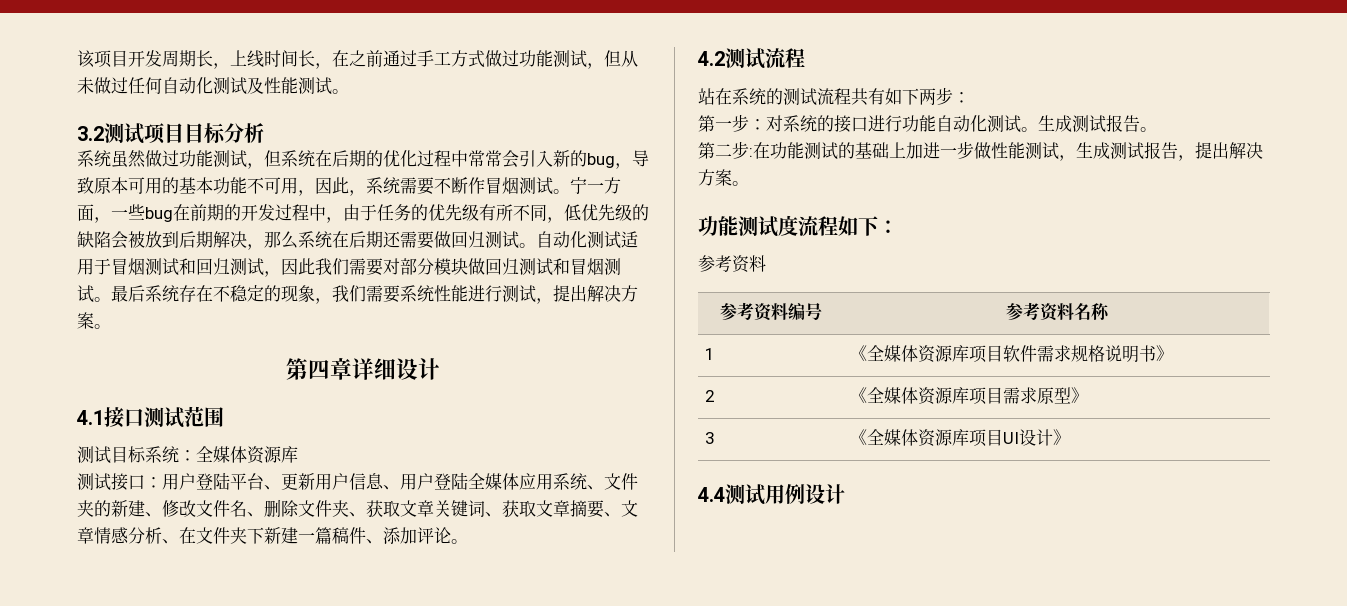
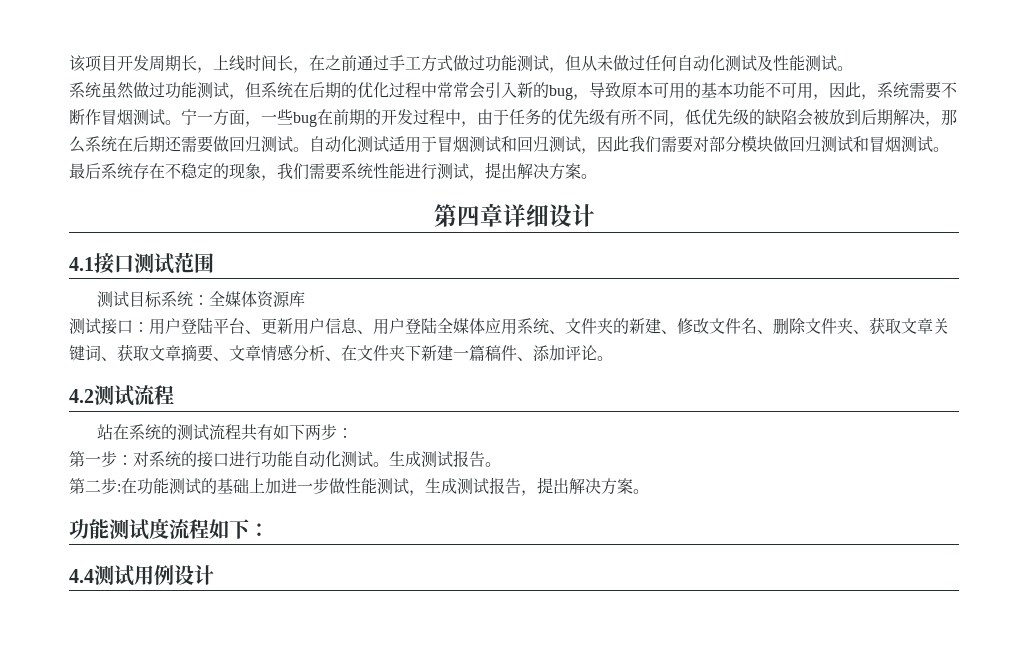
- 3.2测试项目目标分析
  功能测试度流程如下：
- 参考资料
- 参考资料编号 | 参考资料名称
- 1 | 《全媒体资源库项目软件需求规格说明书》
- 2 | 《全媒体资源库项目需求原型》
- 3 | 《全媒体资源库项目UI设计》

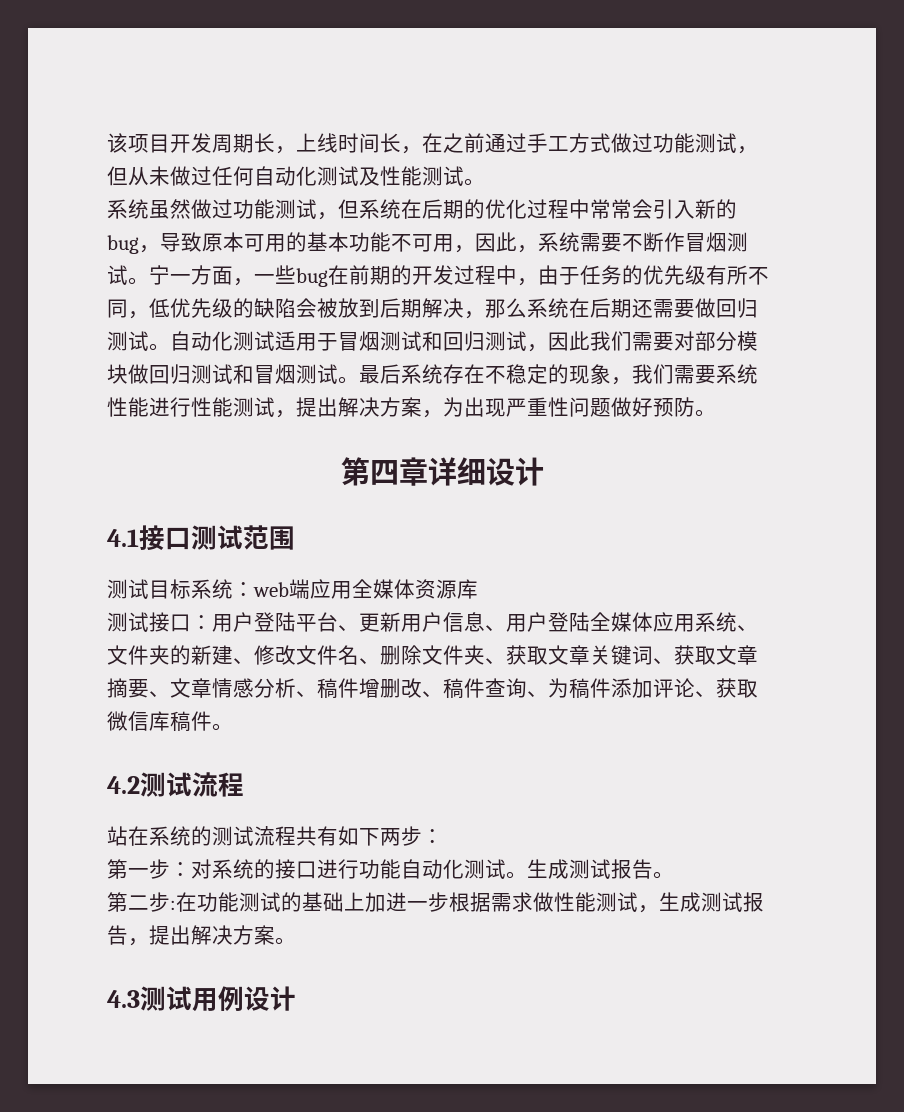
- 最后系统存在不稳定的现象，我们需要系统性能进行测试，提出解决方案。
+ 最后系统存在不稳定的现象，我们需要系统性能进行性能测试，提出解决方案，为出现严重性问题做好预防。
- 测试目标系统：全媒体资源库
+ 测试目标系统：web端应用全媒体资源库
- 测试接口：用户登陆平台、更新用户信息、用户登陆全媒体应用系统、文件夹的新建、修改文件名、删除文件夹、获取文章关键词、获取文章摘要、文章情感分析、在文件夹下新建一篇稿件、添加评论。
+ 测试接口：用户登陆平台、更新用户信息、用户登陆全媒体应用系统、文件夹的新建、修改文件名、删除文件夹、获取文章关键词、获取文章摘要、文章情感分析、稿件增删改、稿件查询、为稿件添加评论、获取微信库稿件。
- 第二步:在功能测试的基础上加进一步做性能测试，生成测试报告，提出解决方案。
+ 第二步:在功能测试的基础上加进一步根据需求做性能测试，生成测试报告，提出解决方案。
- 功能测试度流程如下：
- 4.4测试用例设计
+ 4.3测试用例设计

